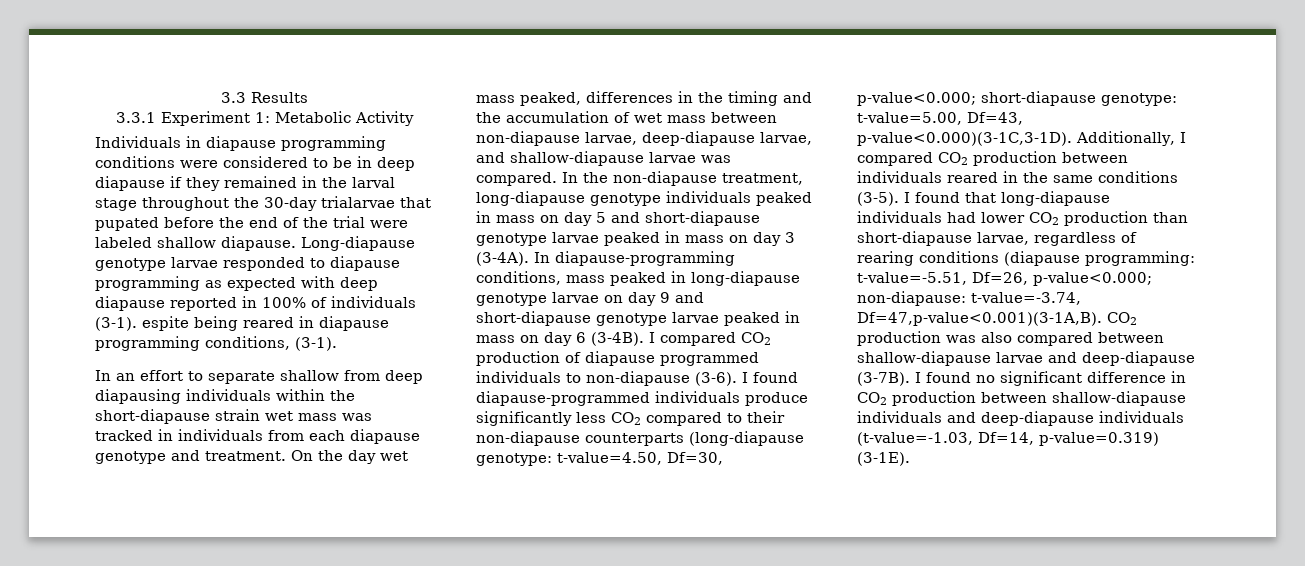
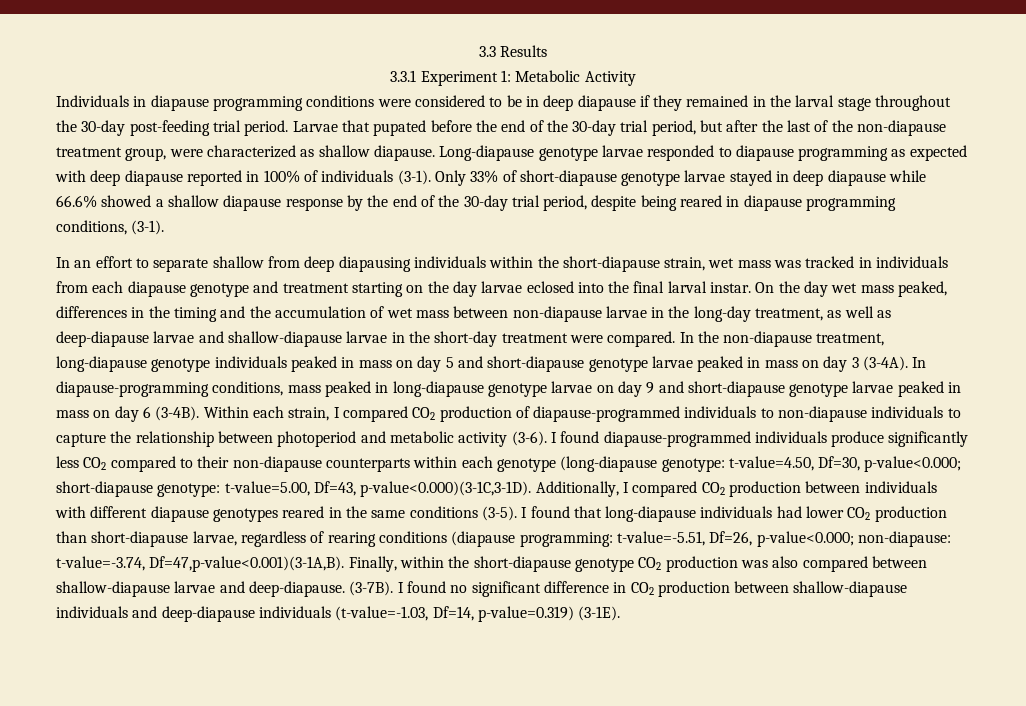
- Individuals in diapause programming conditions were considered to be in deep diapause if they remained in the larval stage throughout the 30-day trialarvae that pupated before the end of the trial were labeled shallow diapause.
+ Individuals in diapause programming conditions were considered to be in deep diapause if they remained in the larval stage throughout the 30-day post-feeding trial period. Larvae that pupated before the end of the 30-day trial period, but after the last of the non-diapause treatment group, were characterized as shallow diapause.
- Long-diapause genotype larvae responded to diapause programming as expected with deep diapause reported in 100% of individuals (3-1). espite being reared in diapause programming conditions, (3-1).
+ Long-diapause genotype larvae responded to diapause programming as expected with deep diapause reported in 100% of individuals (3-1). Only 33% of short-diapause genotype larvae stayed in deep diapause while 66.6% showed a shallow diapause response by the end of the 30-day trial period, despite being reared in diapause programming conditions, (3-1).
- In an effort to separate shallow from deep diapausing individuals within the short-diapause strain wet mass was tracked in individuals from each diapause genotype and treatment.
+ In an effort to separate shallow from deep diapausing individuals within the short-diapause strain, wet mass was tracked in individuals from each diapause genotype and treatment starting on the day larvae eclosed into the final larval instar.
- On the day wet mass peaked, differences in the timing and the accumulation of wet mass between non-diapause larvae, deep-diapause larvae, and shallow-diapause larvae was compared.
+ On the day wet mass peaked, differences in the timing and the accumulation of wet mass between non-diapause larvae in the long-day treatment, as well as deep-diapause larvae and shallow-diapause larvae in the short-day treatment were compared.
- I compared CO2 production of diapause programmed individuals to non-diapause (3-6).
+ Within each strain, I compared CO2 production of diapause-programmed individuals to non-diapause individuals to capture the relationship between photoperiod and metabolic activity (3-6).
- I found diapause-programmed individuals produce significantly less CO2 compared to their non-diapause counterparts (long-diapause genotype: t-value=4.50, Df=30, p-value<0.000; short-diapause genotype: t-value=5.00, Df=43, p-value<0.000)(3-1C,3-1D). Additionally, I compared CO2 production between individuals reared in the same conditions (3-5).
+ I found diapause-programmed individuals produce significantly less CO2 compared to their non-diapause counterparts within each genotype (long-diapause genotype: t-value=4.50, Df=30, p-value<0.000; short-diapause genotype: t-value=5.00, Df=43, p-value<0.000)(3-1C,3-1D). Additionally, I compared CO2 production between individuals with different diapause genotypes reared in the same conditions (3-5).
- I found that long-diapause individuals had lower CO2 production than short-diapause larvae, regardless of rearing conditions (diapause programming: t-value=-5.51, Df=26, p-value<0.000; non-diapause: t-value=-3.74, Df=47,p-value<0.001)(3-1A,B). CO2 production was also compared between shallow-diapause larvae and deep-diapause (3-7B).
+ I found that long-diapause individuals had lower CO2 production than short-diapause larvae, regardless of rearing conditions (diapause programming: t-value=-5.51, Df=26, p-value<0.000; non-diapause: t-value=-3.74, Df=47,p-value<0.001)(3-1A,B). Finally, within the short-diapause genotype CO2 production was also compared between shallow-diapause larvae and deep-diapause. (3-7B).

